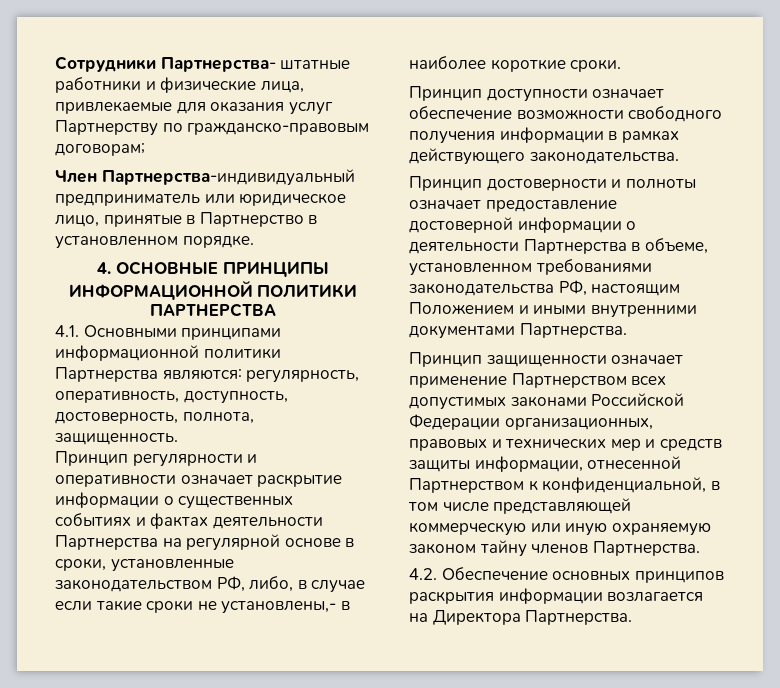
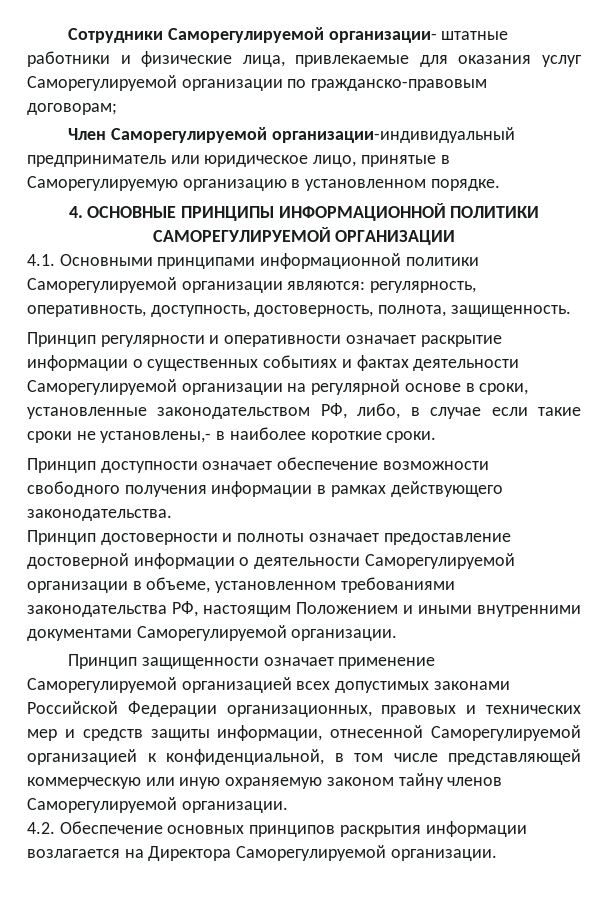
- Сотрудники Партнерства- штатные работники и физические лица, привлекаемые для оказания услуг Партнерству по гражданско-правовым договорам;
+ Сотрудники Саморегулируемой организации- штатные работники и физические лица, привлекаемые для оказания услуг Саморегулируемой организации по гражданско-правовым договорам;
- Член Партнерства-индивидуальный предприниматель или юридическое лицо, принятые в Партнерство в установленном порядке.
+ Член Саморегулируемой организации-индивидуальный предприниматель или юридическое лицо, принятые в Саморегулируемую организацию в установленном порядке.
- 4. ОСНОВНЫЕ ПРИНЦИПЫ ИНФОРМАЦИОННОЙ ПОЛИТИКИ ПАРТНЕРСТВА
+ 4. ОСНОВНЫЕ ПРИНЦИПЫ ИНФОРМАЦИОННОЙ ПОЛИТИКИ САМОРЕГУЛИРУЕМОЙ ОРГАНИЗАЦИИ
- 4.1. Основными принципами информационной политики Партнерства являются: регулярность, оперативность, доступность, достоверность, полнота, защищенность.
+ 4.1. Основными принципами информационной политики Саморегулируемой организации являются: регулярность, оперативность, доступность, достоверность, полнота, защищенность.
- Принцип регулярности и оперативности означает раскрытие информации о существенных событиях и фактах деятельности Партнерства на регулярной основе в сроки, установленные законодательством РФ, либо, в случае если такие сроки не установлены,- в наиболее короткие сроки.
+ Принцип регулярности и оперативности означает раскрытие информации о существенных событиях и фактах деятельности Саморегулируемой организации на регулярной основе в сроки, установленные законодательством РФ, либо, в случае если такие сроки не установлены,- в наиболее короткие сроки.
- Принцип достоверности и полноты означает предоставление достоверной информации о деятельности Партнерства в объеме, установленном требованиями законодательства РФ, настоящим Положением и иными внутренними документами Партнерства.
+ Принцип достоверности и полноты означает предоставление достоверной информации о деятельности Саморегулируемой организации в объеме, установленном требованиями законодательства РФ, настоящим Положением и иными внутренними документами Саморегулируемой организации.
- Принцип защищенности означает применение Партнерством всех допустимых законами Российской Федерации организационных, правовых и технических мер и средств защиты информации, отнесенной Партнерством к конфиденциальной, в том числе представляющей коммерческую или иную охраняемую законом тайну членов Партнерства.
+ Принцип защищенности означает применение Саморегулируемой организацией всех допустимых законами Российской Федерации организационных, правовых и технических мер и средств защиты информации, отнесенной Саморегулируемой организацией к конфиденциальной, в том числе представляющей коммерческую или иную охраняемую законом тайну членов Саморегулируемой организации.
- 4.2. Обеспечение основных принципов раскрытия информации возлагается на Директора Партнерства.
+ 4.2. Обеспечение основных принципов раскрытия информации возлагается на Директора Саморегулируемой организации.

